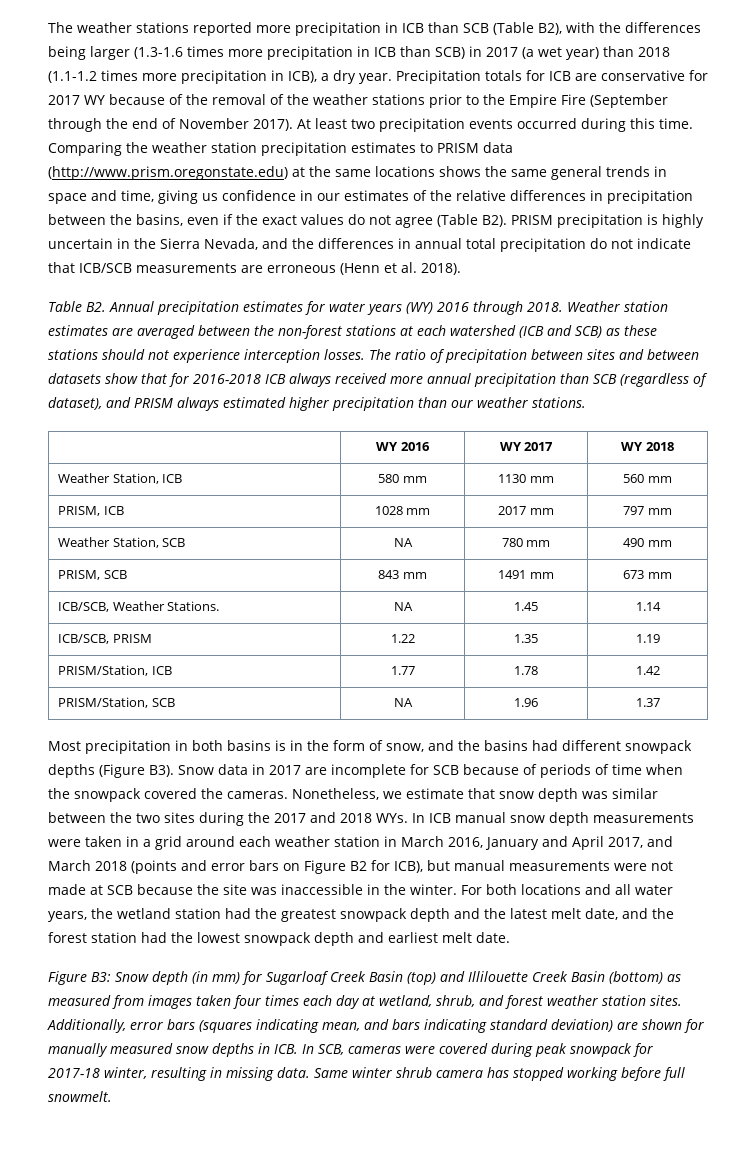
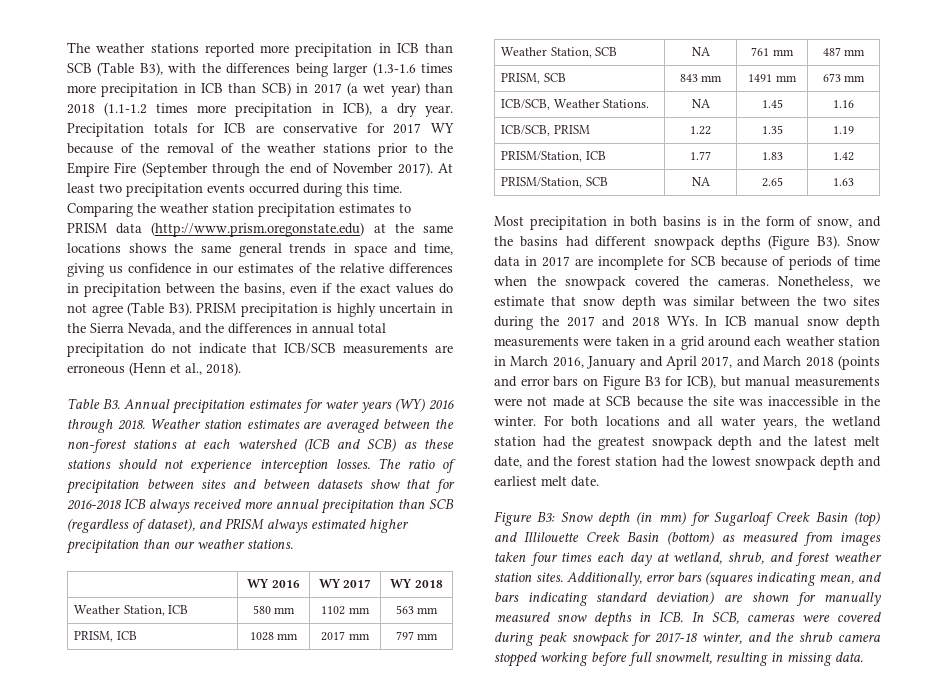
- The weather stations reported more precipitation in ICB than SCB (Table B2), with the differences being larger (1.3-1.6 times more precipitation in ICB than SCB) in 2017 (a wet year) than 2018 (1.1-1.2 times more precipitation in ICB), a dry year.
+ The weather stations reported more precipitation in ICB than SCB (Table B3), with the differences being larger (1.3-1.6 times more precipitation in ICB than SCB) in 2017 (a wet year) than 2018 (1.1-1.2 times more precipitation in ICB), a dry year.
- Comparing the weather station precipitation estimates to PRISM data (http://www.prism.oregonstate.edu) at the same locations shows the same general trends in space and time, giving us confidence in our estimates of the relative differences in precipitation between the basins, even if the exact values do not agree (Table B2). PRISM precipitation is highly uncertain in the Sierra Nevada, and the differences in annual total precipitation do not indicate that ICB/SCB measurements are erroneous (Henn et al. 2018).
+ Comparing the weather station precipitation estimates to PRISM data (http://www.prism.oregonstate.edu) at the same locations shows the same general trends in space and time, giving us confidence in our estimates of the relative differences in precipitation between the basins, even if the exact values do not agree (Table B3). PRISM precipitation is highly uncertain in the Sierra Nevada, and the differences in annual total precipitation do not indicate that ICB/SCB measurements are erroneous (Henn et al., 2018).
- Table B2. Annual precipitation estimates for water years (WY) 2016 through 2018.
+ Table B3. Annual precipitation estimates for water years (WY) 2016 through 2018.
- Weather Station, ICB | 580 mm | 1130 mm | 560 mm
+ Weather Station, ICB | 580 mm | 1102 mm | 563 mm
- Weather Station, SCB | NA | 780 mm | 490 mm
+ Weather Station, SCB | NA | 761 mm | 487 mm
- ICB/SCB, Weather Stations. | NA | 1.45 | 1.14
+ ICB/SCB, Weather Stations. | NA | 1.45 | 1.16
- PRISM/Station, ICB | 1.77 | 1.78 | 1.42
+ PRISM/Station, ICB | 1.77 | 1.83 | 1.42
- PRISM/Station, SCB | NA | 1.96 | 1.37
+ PRISM/Station, SCB | NA | 2.65 | 1.63
- Nonetheless, we estimate that snow depth was similar between the two sites during the 2017 and 2018 WYs. In ICB manual snow depth measurements were taken in a grid around each weather station in March 2016, January and April 2017, and March 2018 (points and error bars on Figure B2 for ICB), but manual measurements were not made at SCB because the site was inaccessible in the winter.
+ Nonetheless, we estimate that snow depth was similar between the two sites during the 2017 and 2018 WYs. In ICB manual snow depth measurements were taken in a grid around each weather station in March 2016, January and April 2017, and March 2018 (points and error bars on Figure B3 for ICB), but manual measurements were not made at SCB because the site was inaccessible in the winter.
- Additionally, error bars (squares indicating mean, and bars indicating standard deviation) are shown for manually measured snow depths in ICB. In SCB, cameras were covered during peak snowpack for 2017-18 winter, resulting in missing data. Same winter shrub camera has stopped working before full snowmelt.
+ Additionally, error bars (squares indicating mean, and bars indicating standard deviation) are shown for manually measured snow depths in ICB. In SCB, cameras were covered during peak snowpack for 2017-18 winter, and the shrub camera stopped working before full snowmelt, resulting in missing data.

